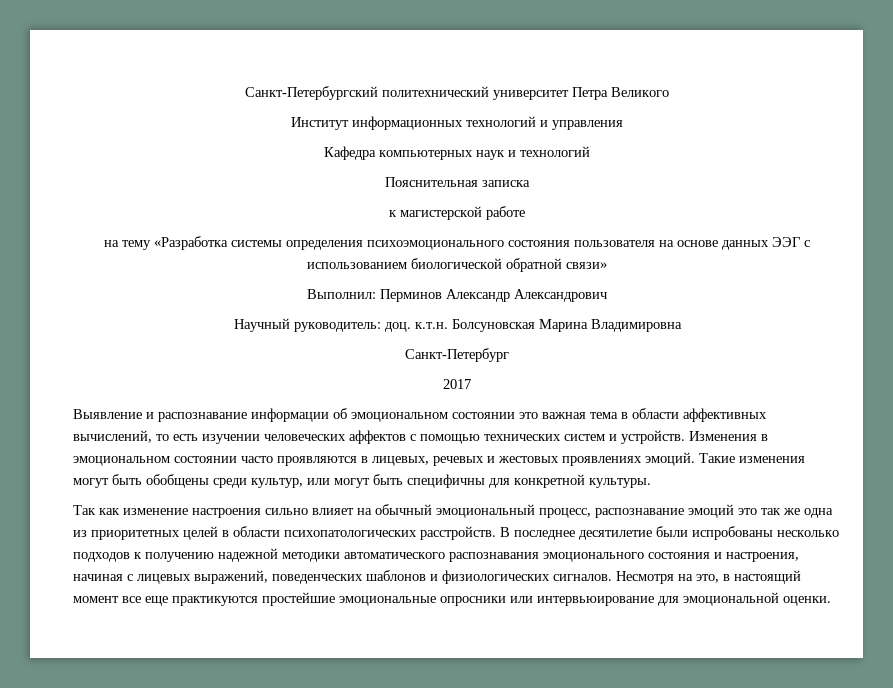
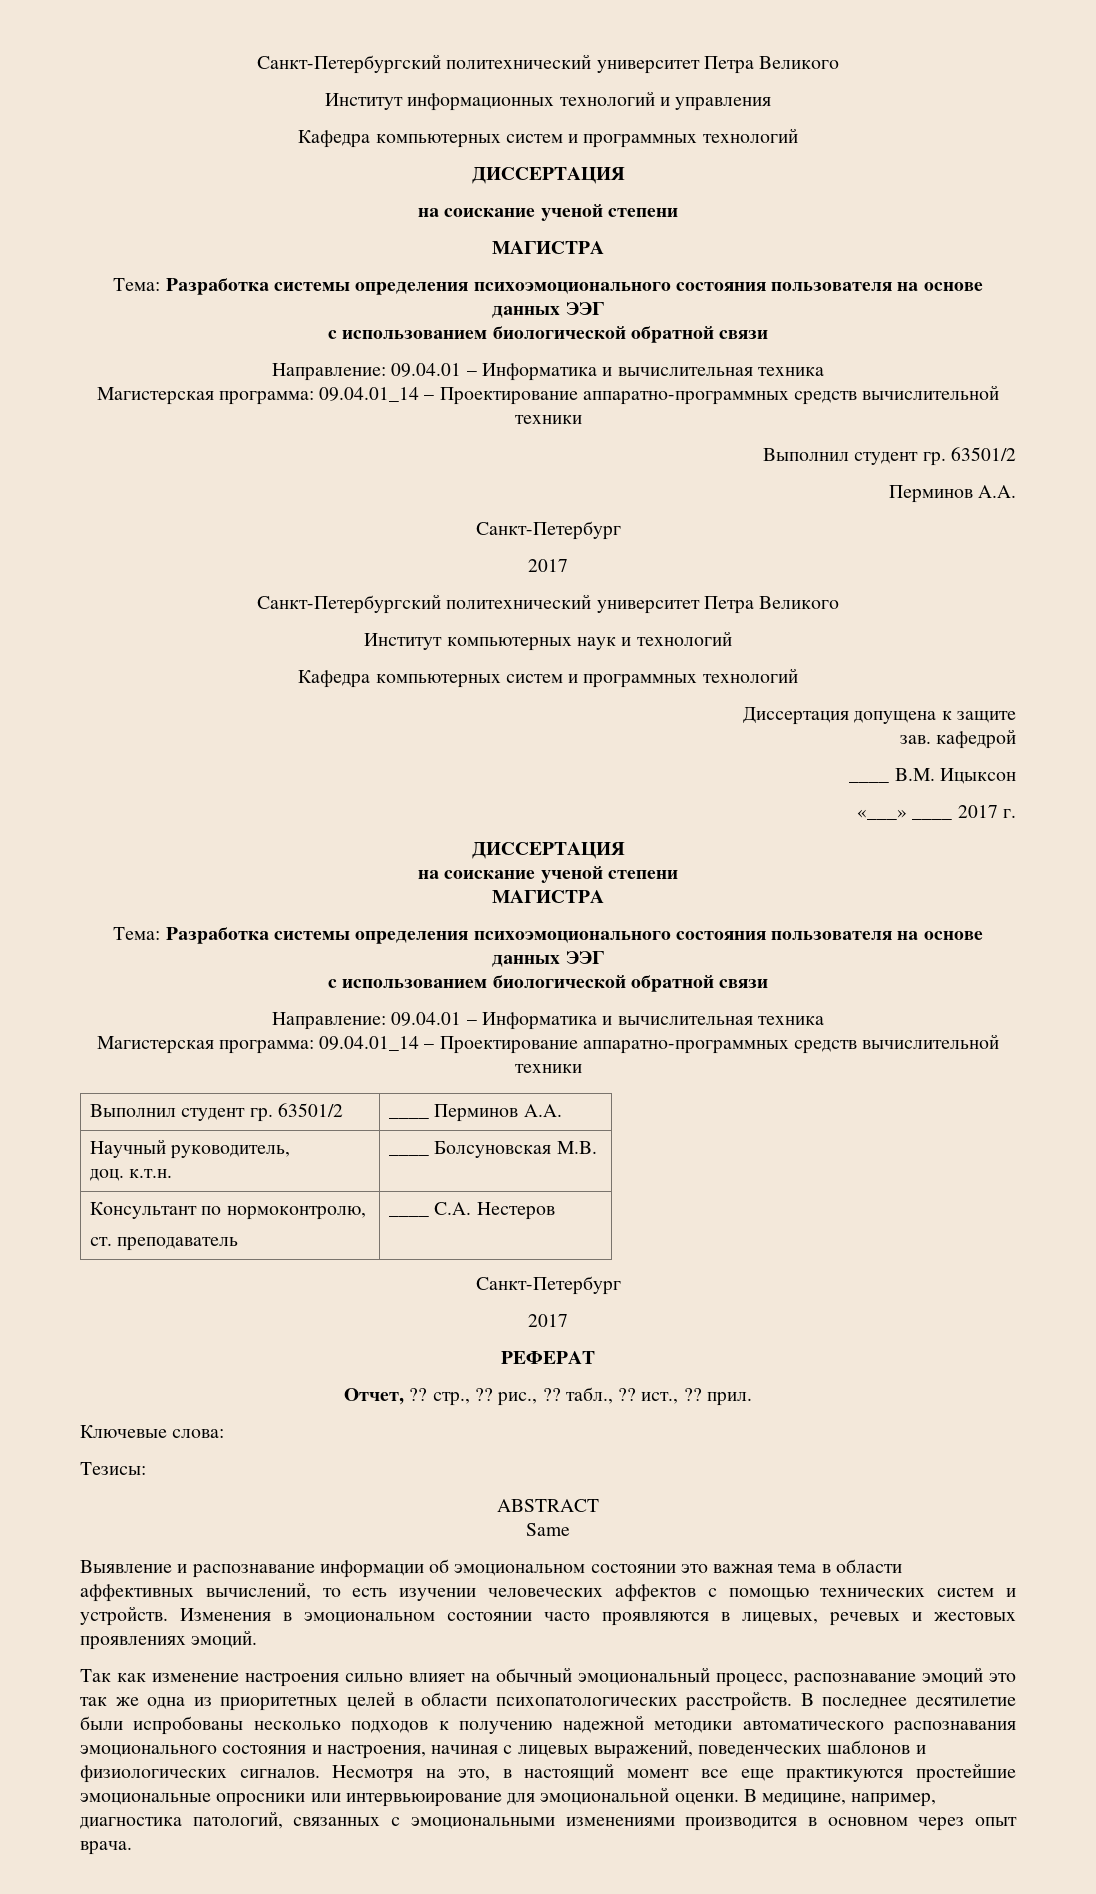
  Институт информационных технологий и управления
- Кафедра компьютерных наук и технологий
- Пояснительная записка
- к магистерской работе
- на тему «Разработка системы определения психоэмоционального состояния пользователя на основе данных ЭЭГ с использованием биологической обратной связи»
- Выполнил: Перминов Александр Александрович
- Научный руководитель: доц. к.т.н. Болсуновская Марина Владимировна
+ Кафедра компьютерных систем и программных технологий
+ ДИССЕРТАЦИЯ
+ на соискание ученой степени
+ МАГИСТРА
+ Тема: Разработка системы определения психоэмоционального состояния пользователя на основе данных ЭЭГ
+ с использованием биологической обратной связи
+ Направление: 09.04.01 – Информатика и вычислительная техника
+ Магистерская программа: 09.04.01_14 – Проектирование аппаратно-программных средств вычислительной техники
+ Выполнил студент гр. 63501/2
+ Перминов А.А.
  Санкт-Петербург
  2017
+ Санкт-Петербургский политехнический университет Петра Великого
+ Институт компьютерных наук и технологий
+ Кафедра компьютерных систем и программных технологий
+ Диссертация допущена к защите
+ зав. кафедрой
+ ____ В.М. Ицыксон
+ «___» ____ 2017 г.
+ ДИССЕРТАЦИЯ
+ на соискание ученой степени
+ МАГИСТРА
+ Тема: Разработка системы определения психоэмоционального состояния пользователя на основе данных ЭЭГ
+ с использованием биологической обратной связи
+ Направление: 09.04.01 – Информатика и вычислительная техника
+ Магистерская программа: 09.04.01_14 – Проектирование аппаратно-программных средств вычислительной техники
+ Выполнил студент гр. 63501/2 | ____ Перминов А.А.
+ Научный руководитель,
+ доц. к.т.н. | ____ Болсуновская М.В.
+ Консультант по нормоконтролю,
+ ст. преподаватель | ____ С.А. Нестеров
+ Санкт-Петербург
+ 2017
+ РЕФЕРАТ
+ Отчет, ?? стр., ?? рис., ?? табл., ?? ист., ?? прил.
+ Ключевые слова:
+ Тезисы:
+ ABSTRACT
+ Same
- Такие изменения могут быть обобщены среди культур, или могут быть специфичны для конкретной культуры.
+ В медицине, например, диагностика патологий, связанных с эмоциональными изменениями производится в основном через опыт врача.

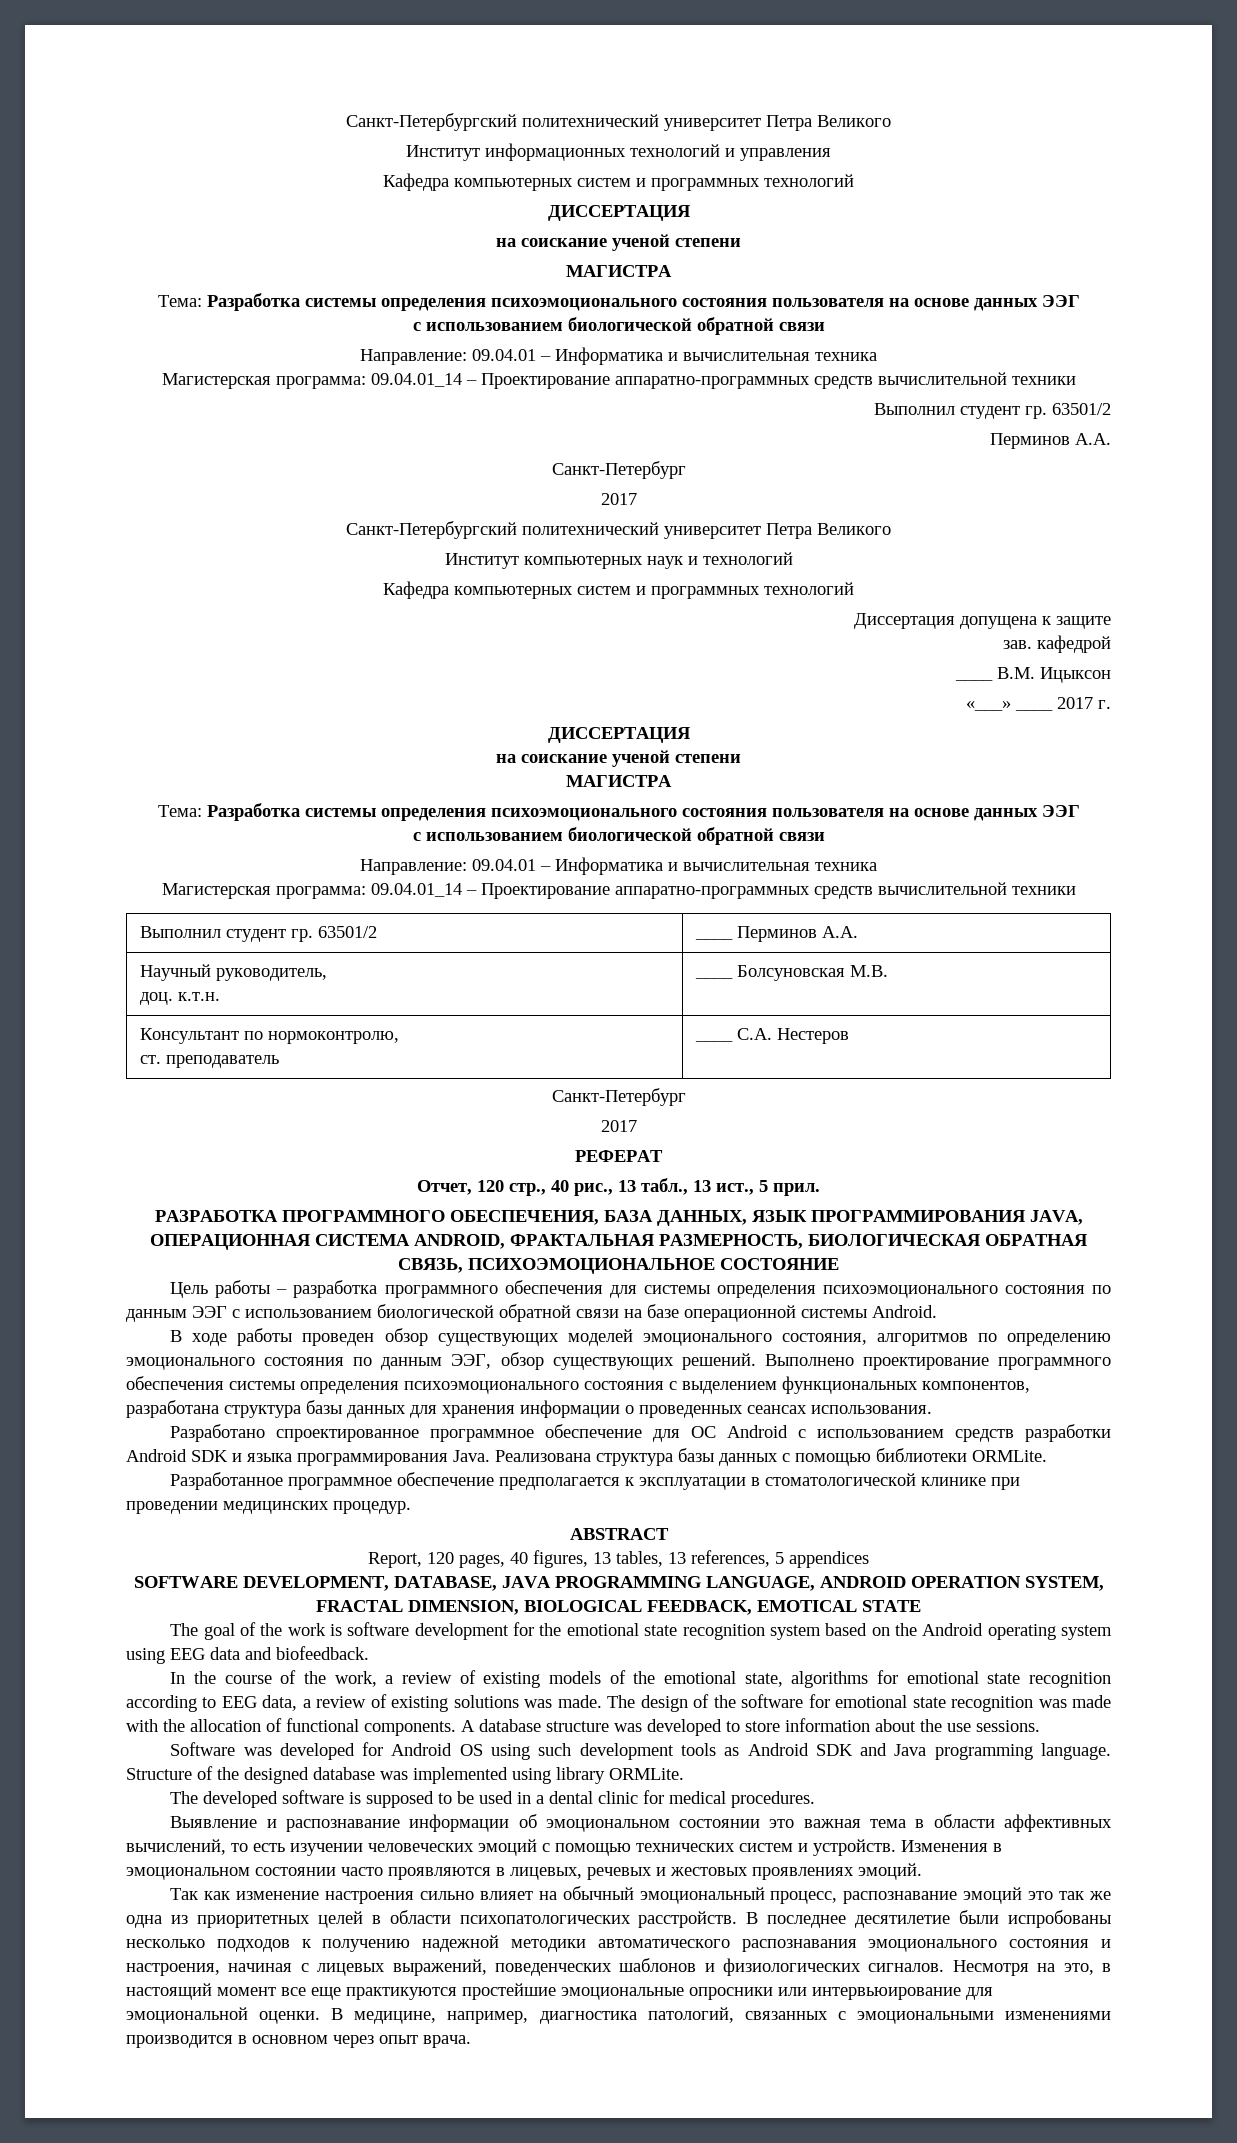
- Отчет, ?? стр., ?? рис., ?? табл., ?? ист., ?? прил.
- Ключевые слова:
- Тезисы:
+ Отчет, 120 стр., 40 рис., 13 табл., 13 ист., 5 прил.
+ РАЗРАБОТКА ПРОГРАММНОГО ОБЕСПЕЧЕНИЯ, БАЗА ДАННЫХ, ЯЗЫК ПРОГРАММИРОВАНИЯ JAVA, ОПЕРАЦИОННАЯ СИСТЕМА ANDROID, ФРАКТАЛЬНАЯ РАЗМЕРНОСТЬ, БИОЛОГИЧЕСКАЯ ОБРАТНАЯ СВЯЗЬ, ПСИХОЭМОЦИОНАЛЬНОЕ СОСТОЯНИЕ
+ Цель работы – разработка программного обеспечения для системы определения психоэмоционального состояния по данным ЭЭГ с использованием биологической обратной связи на базе операционной системы Android.
+ В ходе работы проведен обзор существующих моделей эмоционального состояния, алгоритмов по определению эмоционального состояния по данным ЭЭГ, обзор существующих решений. Выполнено проектирование программного обеспечения системы определения психоэмоционального состояния с выделением функциональных компонентов, разработана структура базы данных для хранения информации о проведенных сеансах использования.
+ Разработано спроектированное программное обеспечение для ОС Android с использованием средств разработки Android SDK и языка программирования Java. Реализована структура базы данных с помощью библиотеки ORMLite.
+ Разработанное программное обеспечение предполагается к эксплуатации в стоматологической клинике при проведении медицинских процедур.
  ABSTRACT
- Same
+ Report, 120 pages, 40 figures, 13 tables, 13 references, 5 appendices
+ SOFTWARE DEVELOPMENT, DATABASE, JAVA PROGRAMMING LANGUAGE, ANDROID OPERATION SYSTEM, FRACTAL DIMENSION, BIOLOGICAL FEEDBACK, EMOTICAL STATE
+ The goal of the work is software development for the emotional state recognition system based on the Android operating system using EEG data and biofeedback.
+ In the course of the work, a review of existing models of the emotional state, algorithms for emotional state recognition according to EEG data, a review of existing solutions was made. The design of the software for emotional state recognition was made with the allocation of functional components. A database structure was developed to store information about the use sessions.
+ Software was developed for Android OS using such development tools as Android SDK and Java programming language. Structure of the designed database was implemented using library ORMLite.
+ The developed software is supposed to be used in a dental clinic for medical procedures.
- Выявление и распознавание информации об эмоциональном состоянии это важная тема в области аффективных вычислений, то есть изучении человеческих аффектов с помощью технических систем и устройств.
+ Выявление и распознавание информации об эмоциональном состоянии это важная тема в области аффективных вычислений, то есть изучении человеческих эмоций с помощью технических систем и устройств.

